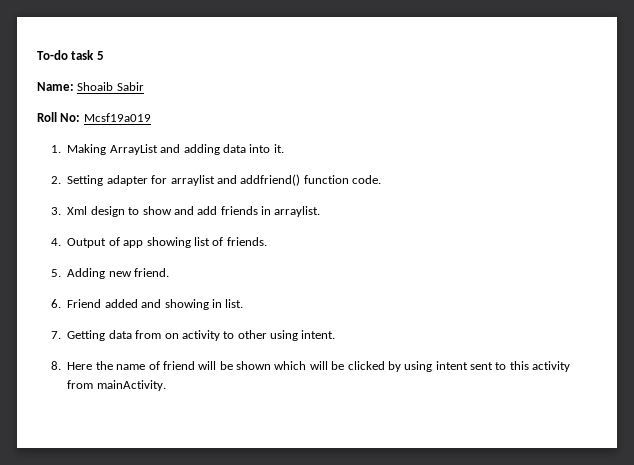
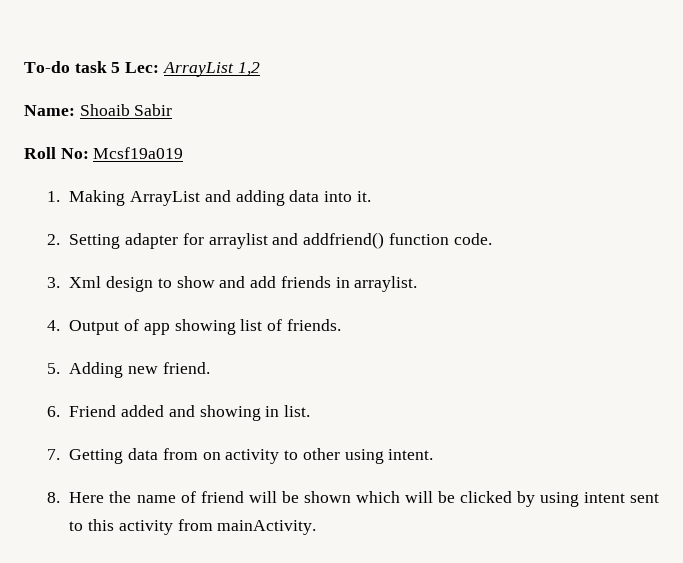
- To-do task 5
+ To-do task 5 Lec: ArrayList 1,2

